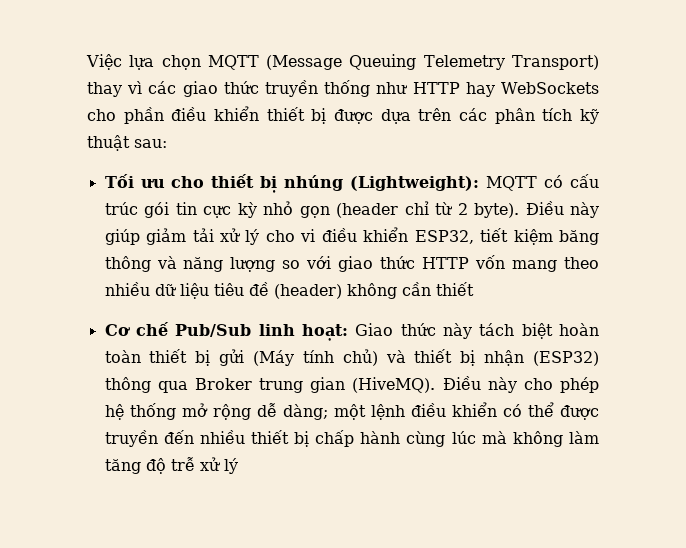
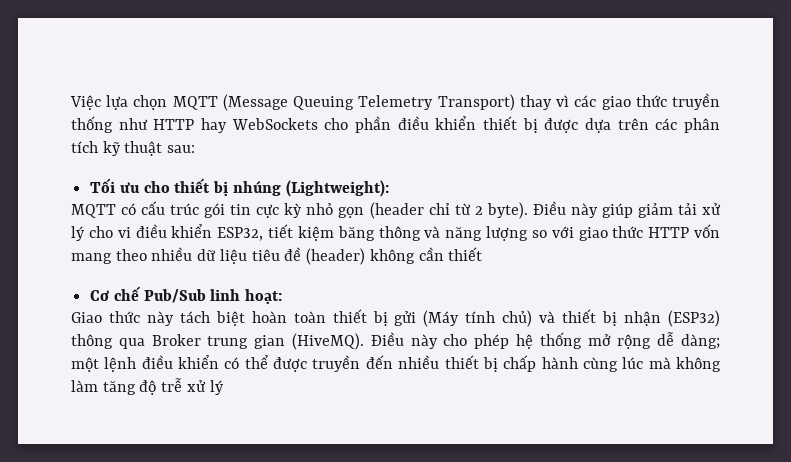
- Tối ưu cho thiết bị nhúng (Lightweight): MQTT có cấu trúc gói tin cực kỳ nhỏ gọn (header chỉ từ 2 byte).
+ Tối ưu cho thiết bị nhúng (Lightweight):
+ MQTT có cấu trúc gói tin cực kỳ nhỏ gọn (header chỉ từ 2 byte).
- Cơ chế Pub/Sub linh hoạt: Giao thức này tách biệt hoàn toàn thiết bị gửi (Máy tính chủ) và thiết bị nhận (ESP32) thông qua Broker trung gian (HiveMQ).
+ Cơ chế Pub/Sub linh hoạt:
+ Giao thức này tách biệt hoàn toàn thiết bị gửi (Máy tính chủ) và thiết bị nhận (ESP32) thông qua Broker trung gian (HiveMQ).

